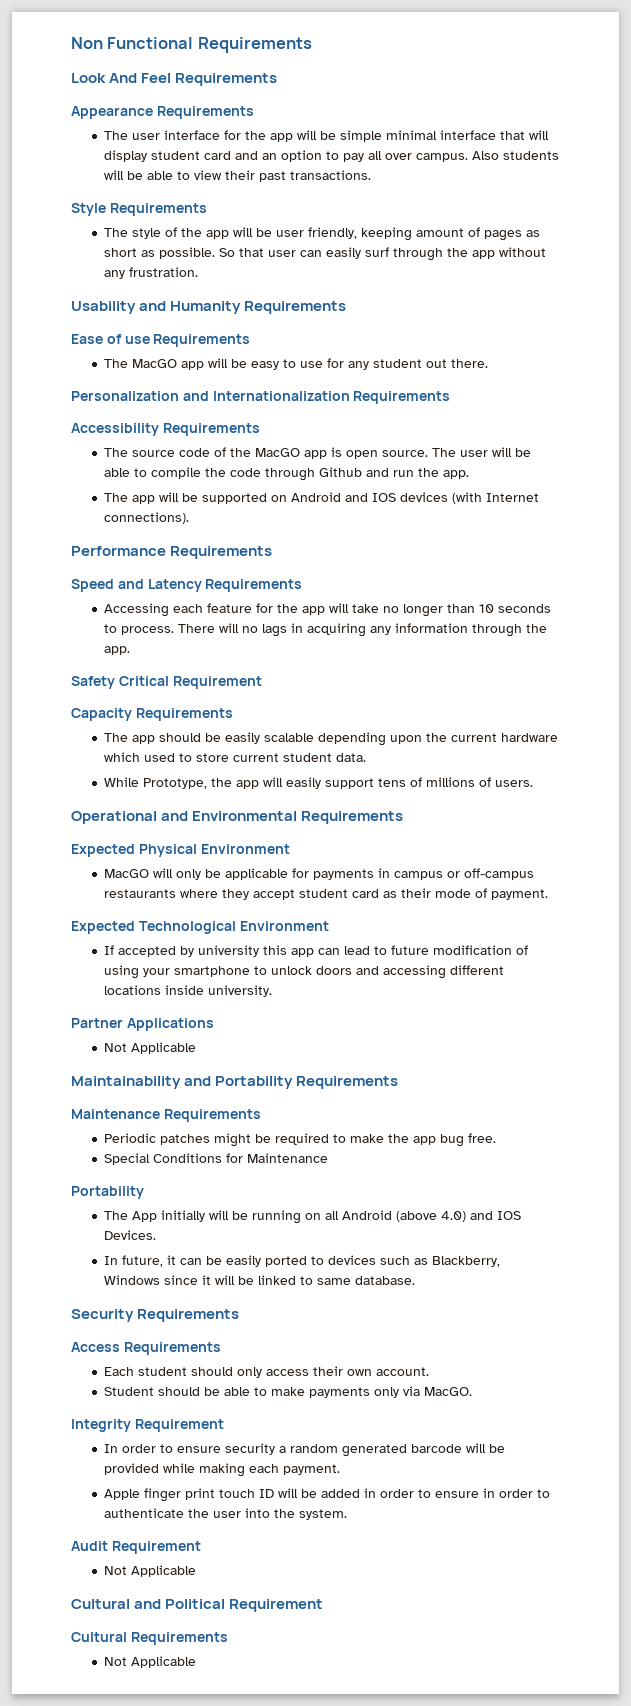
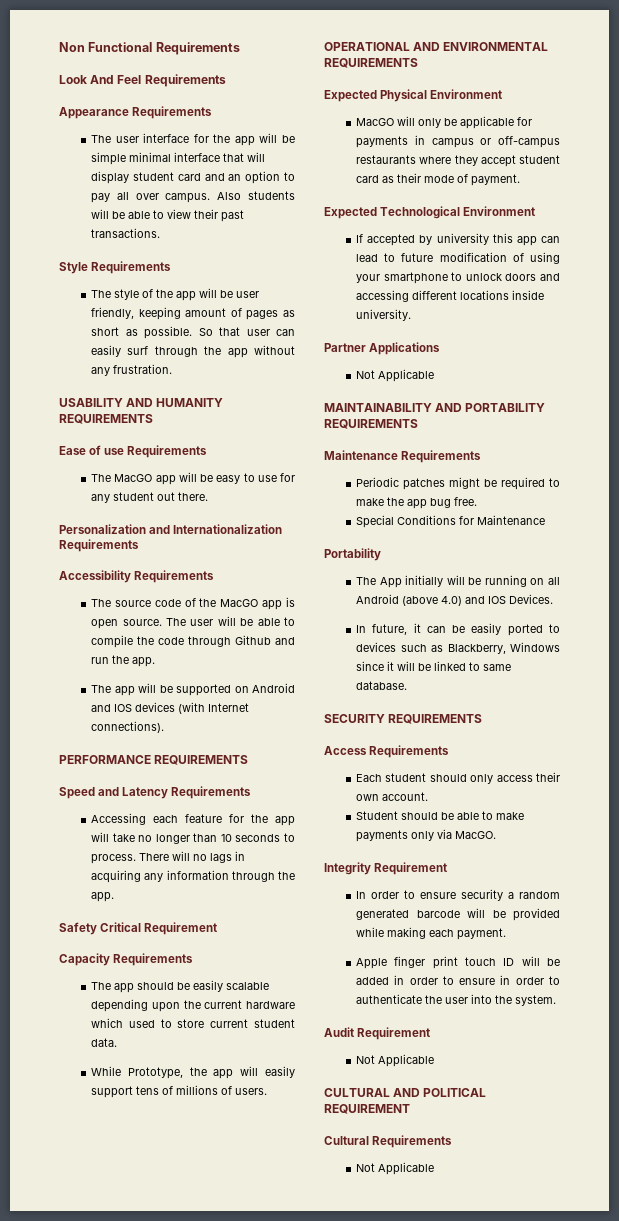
- Usability and Humanity Requirements
+ USABILITY AND HUMANITY REQUIREMENTS
- Performance Requirements
+ PERFORMANCE REQUIREMENTS
- Operational and Environmental Requirements
+ OPERATIONAL AND ENVIRONMENTAL REQUIREMENTS
- Maintainability and Portability Requirements
+ MAINTAINABILITY AND PORTABILITY REQUIREMENTS
- Security Requirements
+ SECURITY REQUIREMENTS
- Cultural and Political Requirement
+ CULTURAL AND POLITICAL REQUIREMENT

